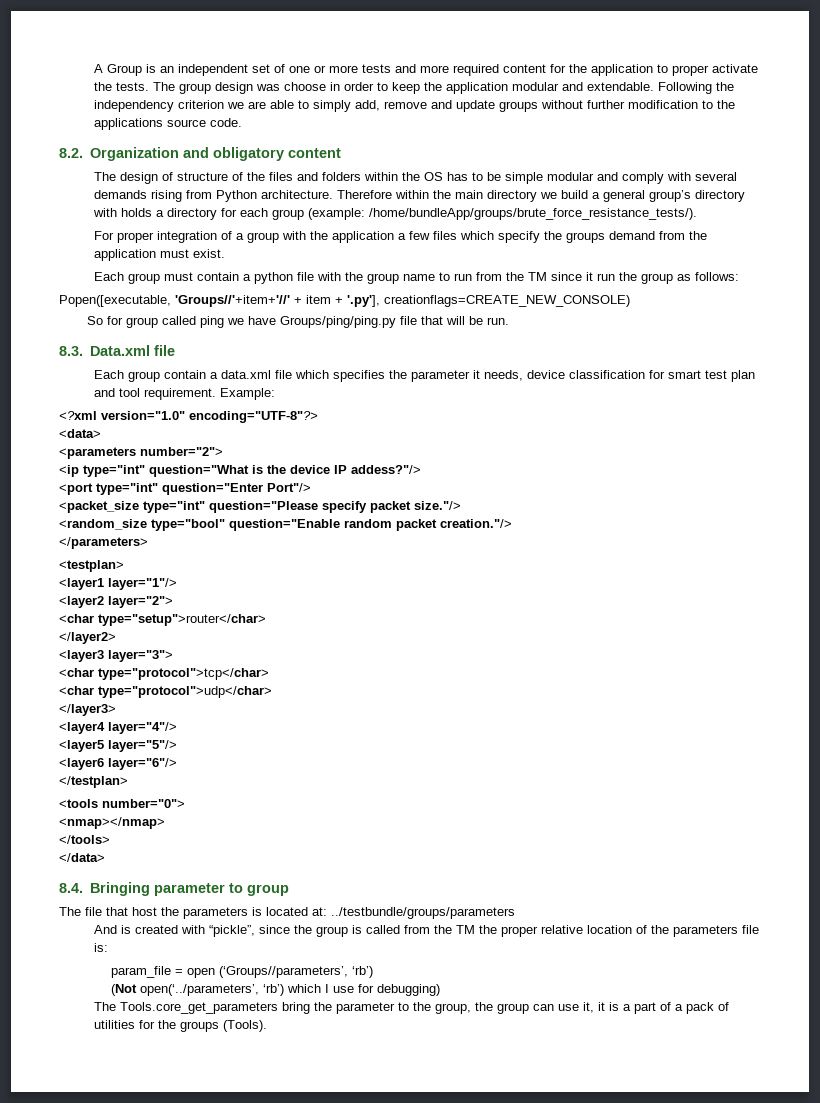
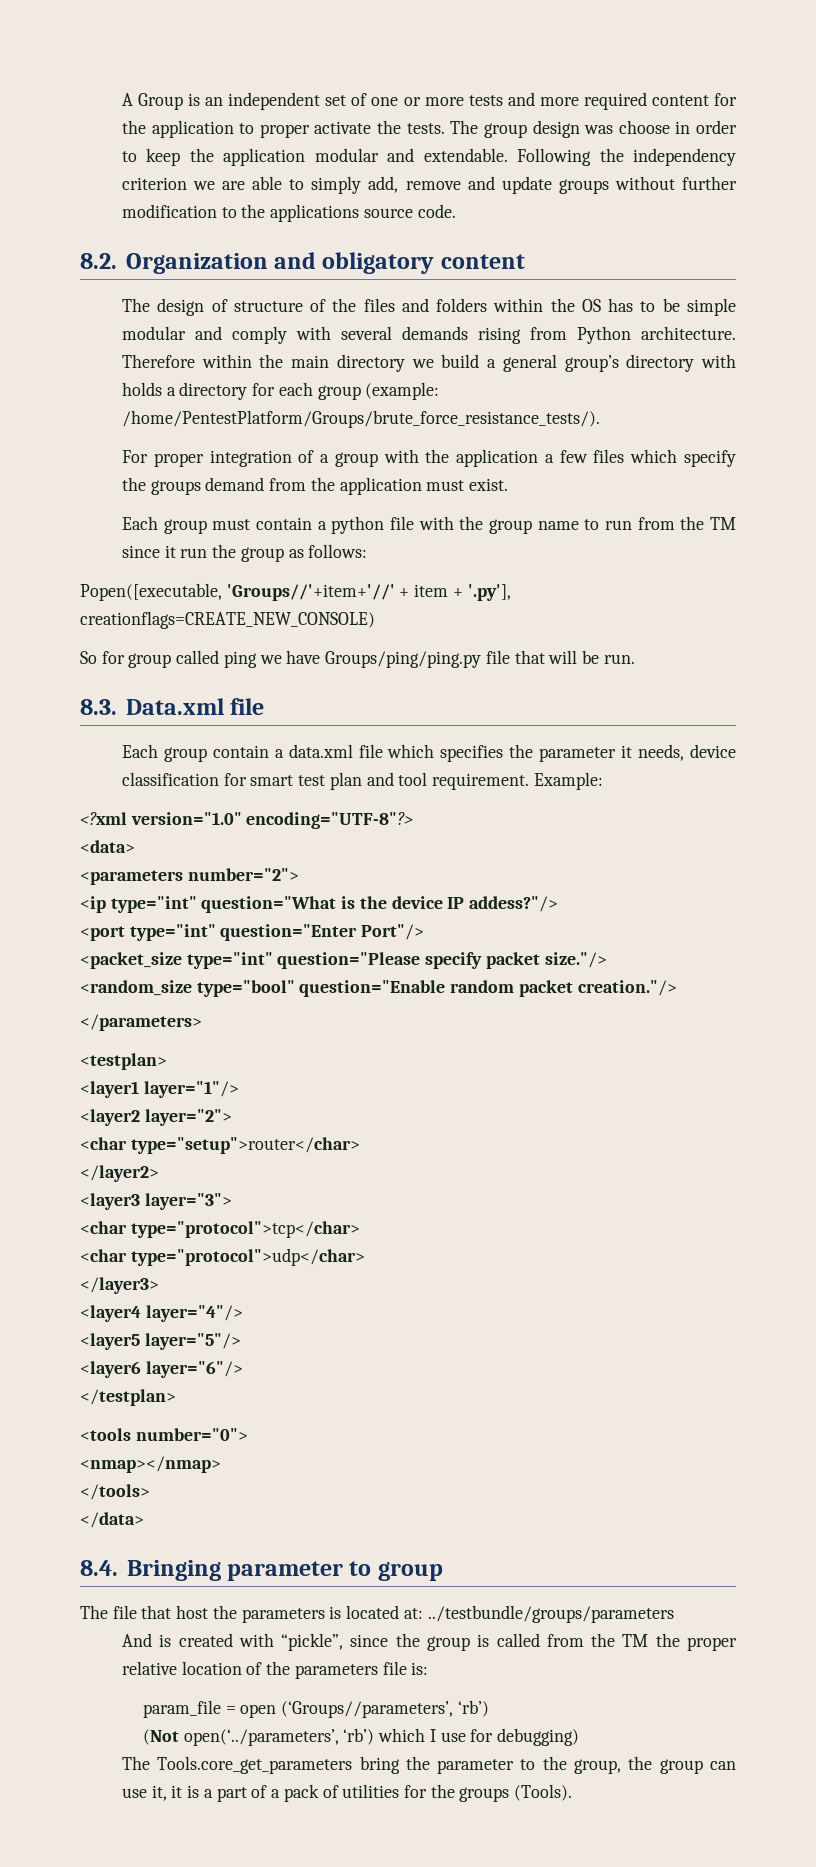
- Therefore within the main directory we build a general group’s directory with holds a directory for each group (example: /home/bundleApp/groups/brute_force_resistance_tests/).
+ Therefore within the main directory we build a general group’s directory with holds a directory for each group (example: /home/PentestPlatform/Groups/brute_force_resistance_tests/).

